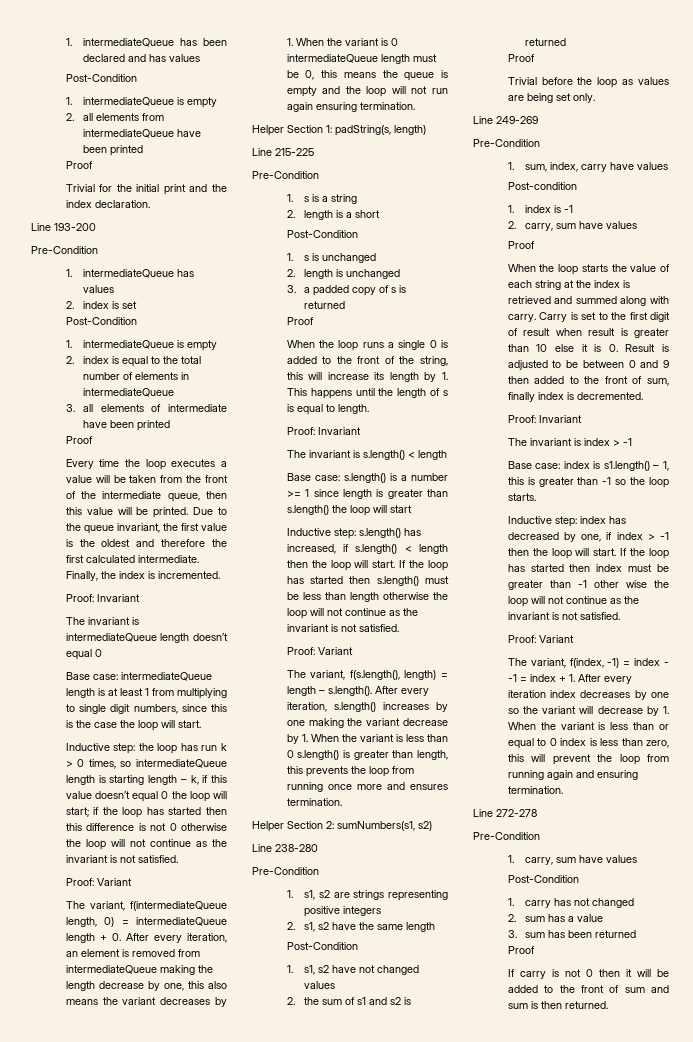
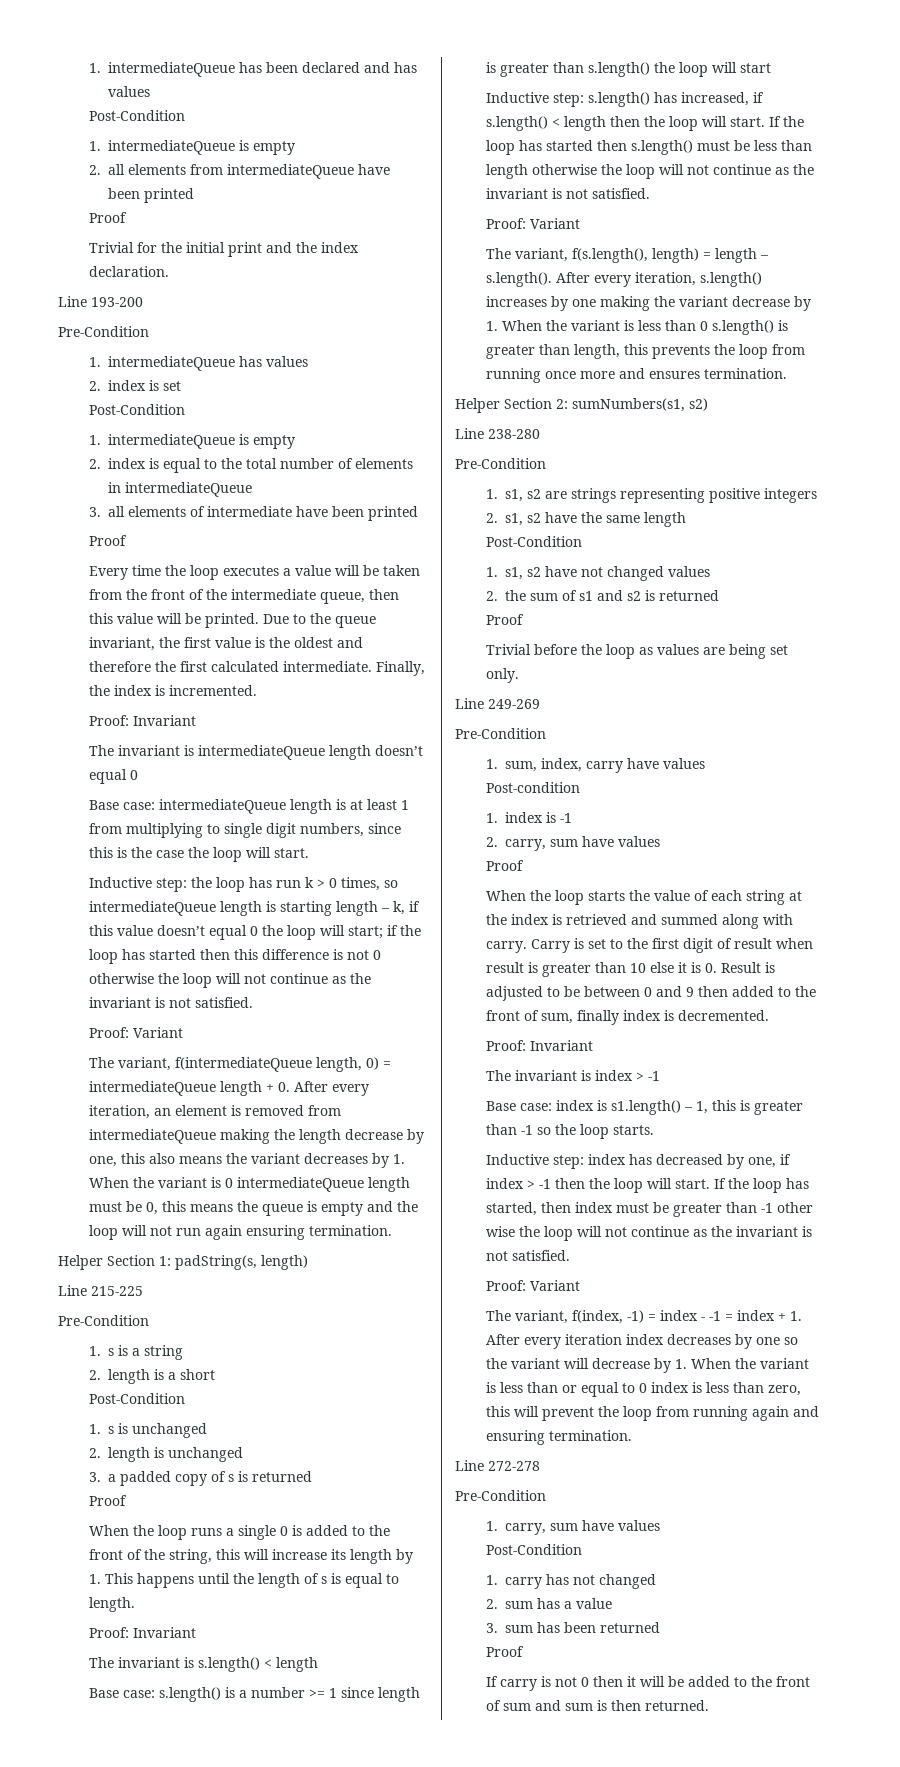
- If the loop has started then index must be greater than -1 other wise the loop will not continue as the invariant is not satisfied.
+ If the loop has started, then index must be greater than -1 other wise the loop will not continue as the invariant is not satisfied.

